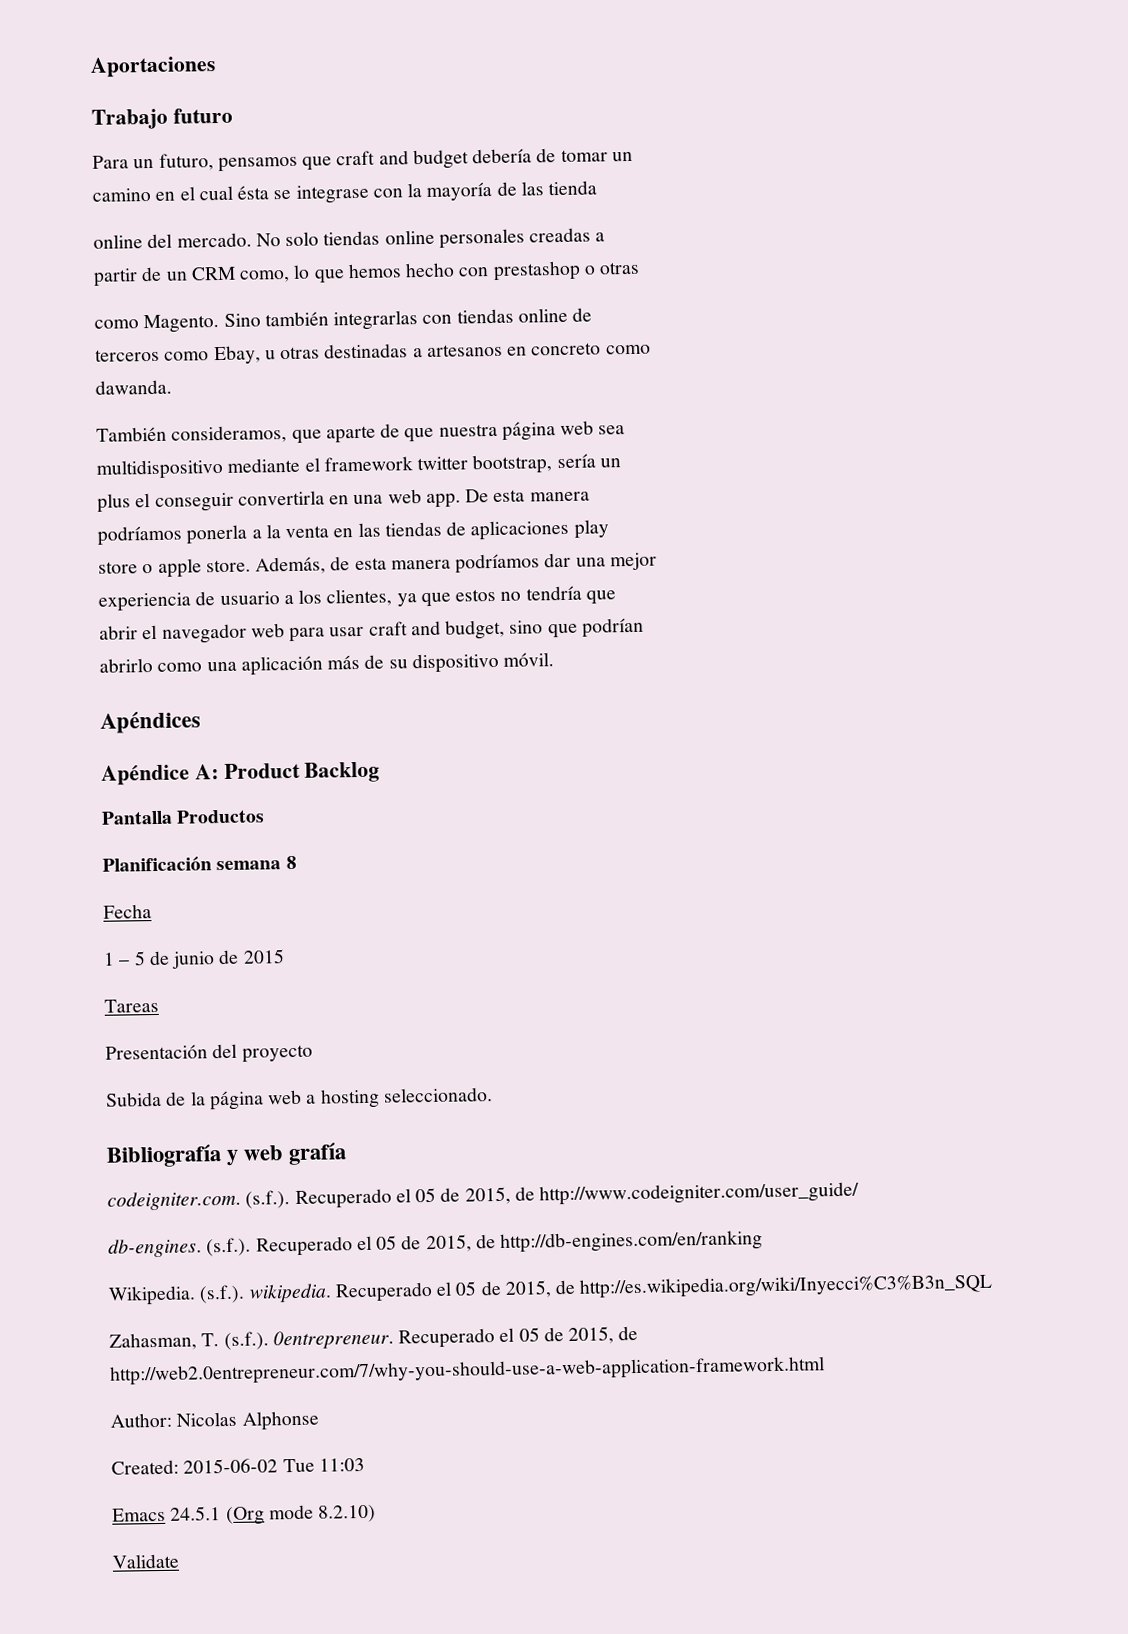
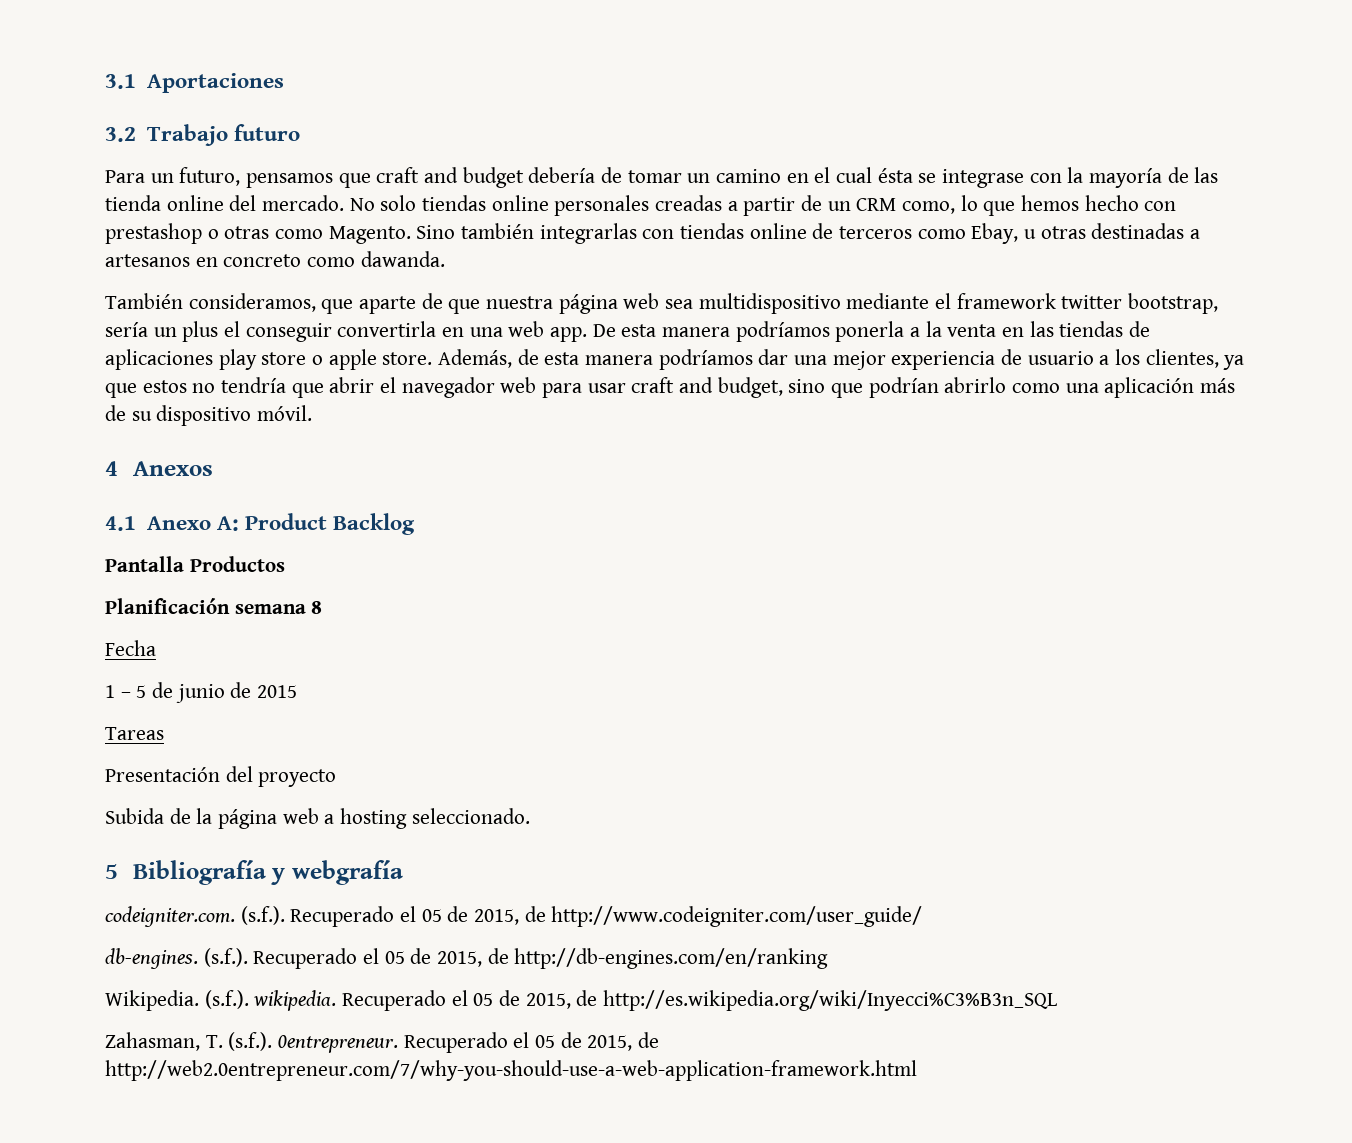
- Aportaciones
+ 3.1 Aportaciones
- Trabajo futuro
+ 3.2 Trabajo futuro
- Para un futuro, pensamos que craft and budget debería de tomar un
- camino en el cual ésta se integrase con la mayoría de las tienda
- online del mercado.
+ Para un futuro, pensamos que craft and budget debería de tomar un camino en el cual ésta se integrase con la mayoría de las tienda online del mercado.
- No solo tiendas online personales creadas a
- partir de un CRM como, lo que hemos hecho con prestashop o otras
- como Magento.
+ No solo tiendas online personales creadas a partir de un CRM como, lo que hemos hecho con prestashop o otras como Magento.
- Sino también integrarlas con tiendas online de
- terceros como Ebay, u otras destinadas a artesanos en concreto como
- dawanda.
+ Sino también integrarlas con tiendas online de terceros como Ebay, u otras destinadas a artesanos en concreto como dawanda.
- También consideramos, que aparte de que nuestra página web sea
- multidispositivo mediante el framework twitter bootstrap, sería un
- plus el conseguir convertirla en una web app.
+ También consideramos, que aparte de que nuestra página web sea multidispositivo mediante el framework twitter bootstrap, sería un plus el conseguir convertirla en una web app.
- De esta manera
- podríamos ponerla a la venta en las tiendas de aplicaciones play
- store o apple store.
+ De esta manera podríamos ponerla a la venta en las tiendas de aplicaciones play store o apple store.
- Además, de esta manera podríamos dar una mejor
- experiencia de usuario a los clientes, ya que estos no tendría que
- abrir el navegador web para usar craft and budget, sino que podrían
- abrirlo como una aplicación más de su dispositivo móvil.
+ Además, de esta manera podríamos dar una mejor experiencia de usuario a los clientes, ya que estos no tendría que abrir el navegador web para usar craft and budget, sino que podrían abrirlo como una aplicación más de su dispositivo móvil.
- Apéndices
- Apéndice A: Product Backlog
+ 4 Anexos
+ 4.1 Anexo A: Product Backlog
- Bibliografía y web grafía
+ 5 Bibliografía y webgrafía
- Author: Nicolas Alphonse
- Created: 2015-06-02 Tue 11:03
- Emacs 24.5.1 (Org mode 8.2.10)
- Validate

